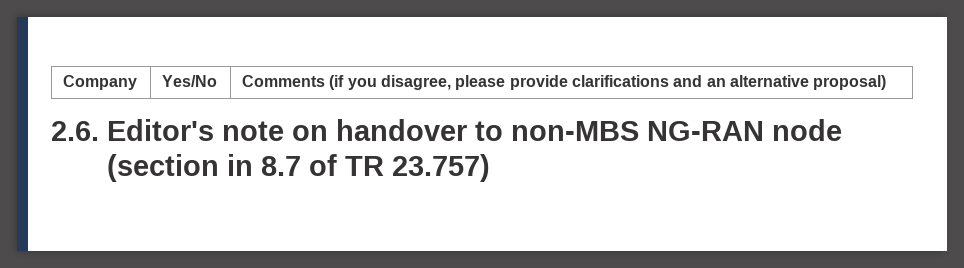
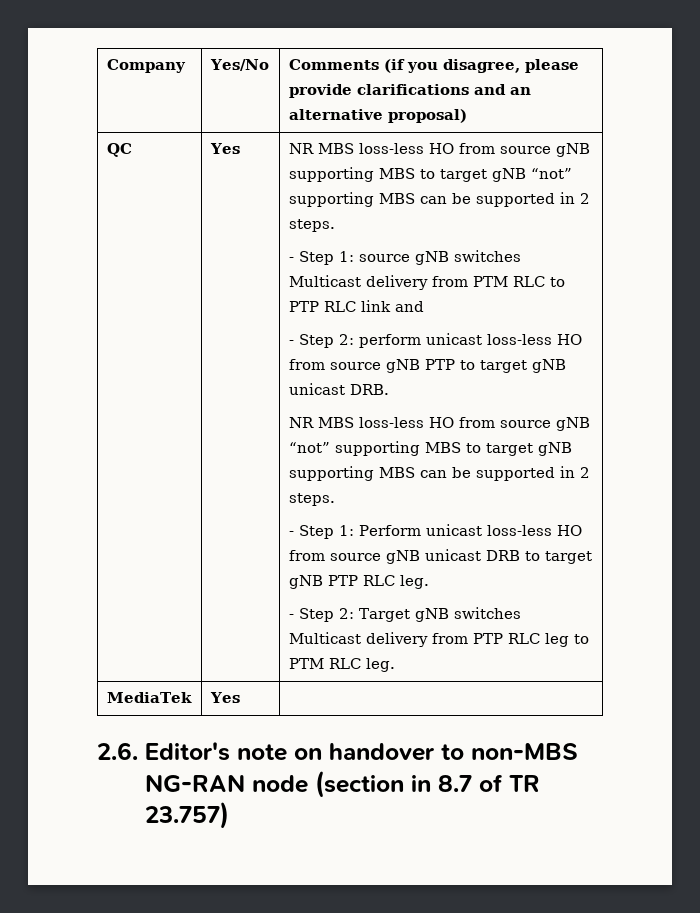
+ QC | Yes | NR MBS loss-less HO from source gNB supporting MBS to target gNB “not” supporting MBS can be supported in 2 steps.
+ - Step 1: source gNB switches Multicast delivery from PTM RLC to PTP RLC link and
+ - Step 2: perform unicast loss-less HO from source gNB PTP to target gNB unicast DRB.
+ NR MBS loss-less HO from source gNB “not” supporting MBS to target gNB supporting MBS can be supported in 2 steps.
+ - Step 1: Perform unicast loss-less HO from source gNB unicast DRB to target gNB PTP RLC leg.
+ - Step 2: Target gNB switches Multicast delivery from PTP RLC leg to PTM RLC leg.
+ MediaTek | Yes |

